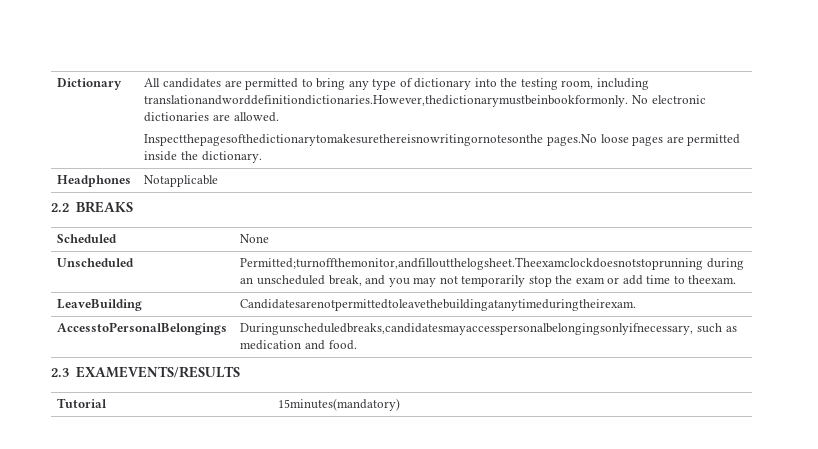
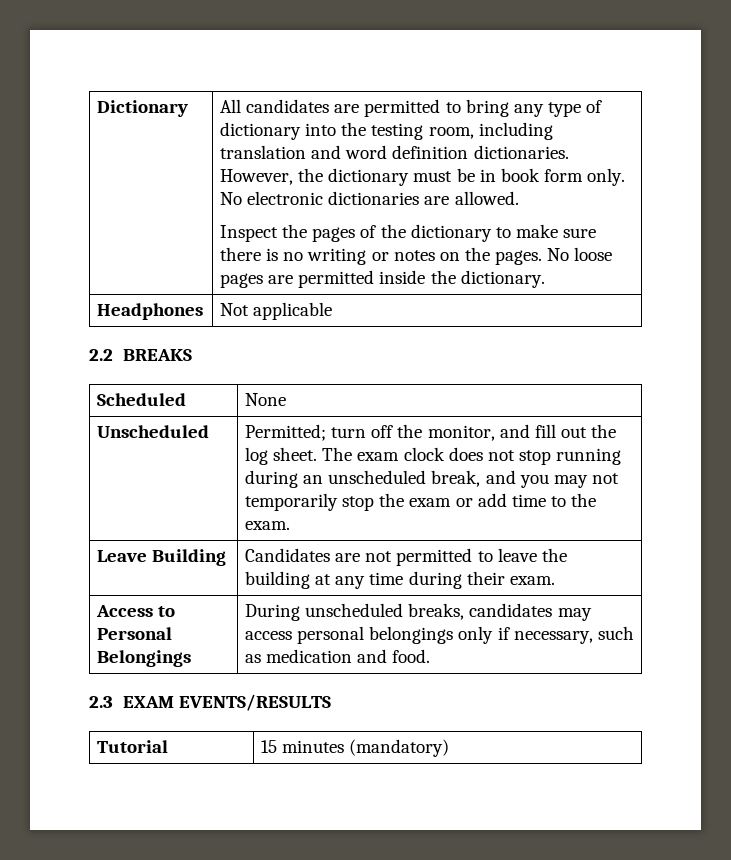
- All candidates are permitted to bring any type of dictionary into the testing room, including translationandworddefinitiondictionaries.However,thedictionarymustbeinbookformonly. No electronic dictionaries are allowed.
+ All candidates are permitted to bring any type of dictionary into the testing room, including translation and word definition dictionaries. However, the dictionary must be in book form only. No electronic dictionaries are allowed.
- Inspectthepagesofthedictionarytomakesurethereisnowritingornotesonthe pages.No loose pages are permitted inside the dictionary.
+ Inspect the pages of the dictionary to make sure there is no writing or notes on the pages. No loose pages are permitted inside the dictionary.
- Headphones | Notapplicable
+ Headphones | Not applicable
- Unscheduled | Permitted;turnoffthemonitor,andfilloutthelogsheet.Theexamclockdoesnotstoprunning during an unscheduled break, and you may not temporarily stop the exam or add time to theexam.
- LeaveBuilding | Candidatesarenotpermittedtoleavethebuildingatanytimeduringtheirexam.
- AccesstoPersonalBelongings | Duringunscheduledbreaks,candidatesmayaccesspersonalbelongingsonlyifnecessary, such as medication and food.
+ Unscheduled | Permitted; turn off the monitor, and fill out the log sheet. The exam clock does not stop running during an unscheduled break, and you may not temporarily stop the exam or add time to the exam.
+ Leave Building | Candidates are not permitted to leave the building at any time during their exam.
+ Access to Personal Belongings | During unscheduled breaks, candidates may access personal belongings only if necessary, such as medication and food.
- 2.3 EXAMEVENTS/RESULTS
+ 2.3 EXAM EVENTS/RESULTS
- Tutorial | 15minutes(mandatory)
+ Tutorial | 15 minutes (mandatory)

